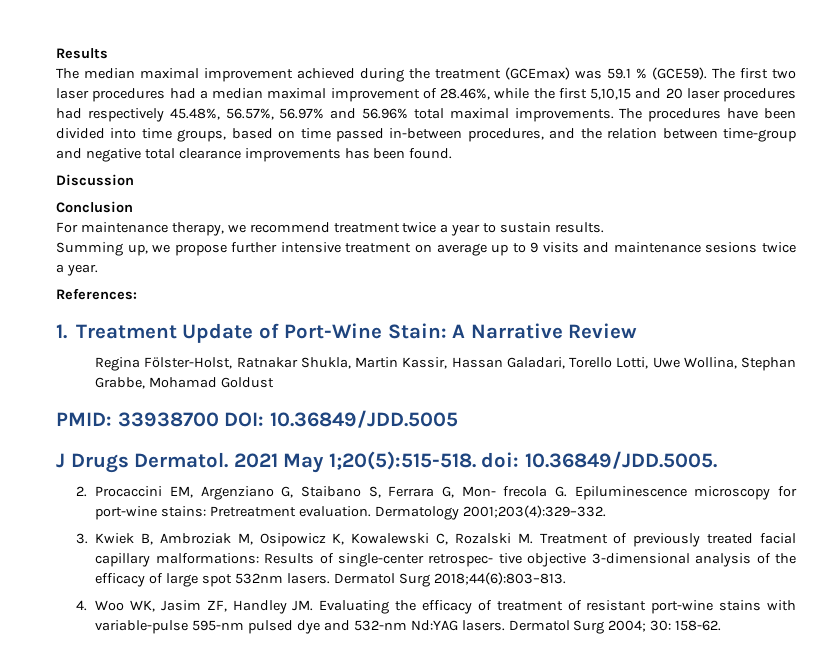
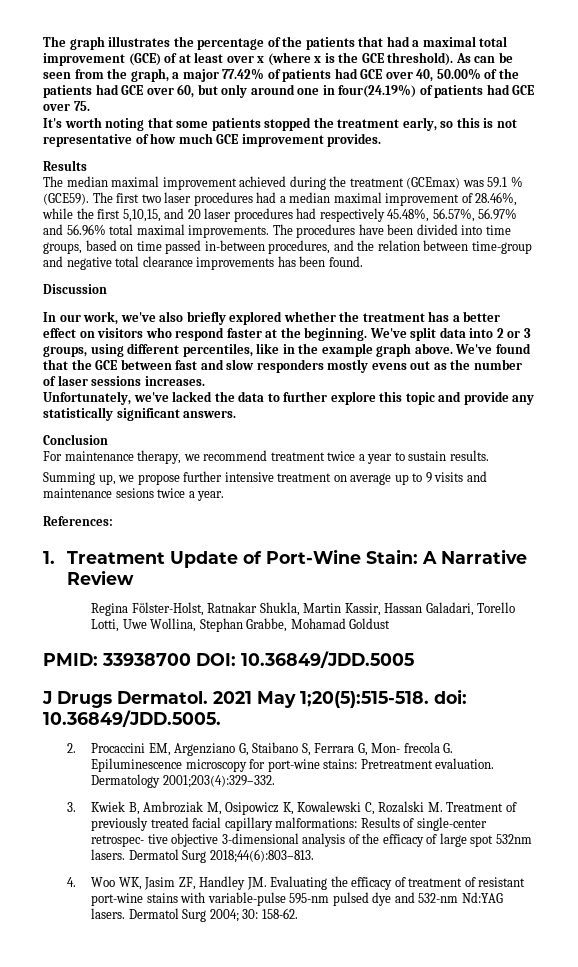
+ The graph illustrates the percentage of the patients that had a maximal total improvement (GCE) of at least over x (where x is the GCE threshold). As can be seen from the graph, a major 77.42% of patients had GCE over 40, 50.00% of the patients had GCE over 60, but only around one in four(24.19%) of patients had GCE over 75.
+ It's worth noting that some patients stopped the treatment early, so this is not representative of how much GCE improvement provides.
- The first two laser procedures had a median maximal improvement of 28.46%, while the first 5,10,15 and 20 laser procedures had respectively 45.48%, 56.57%, 56.97% and 56.96% total maximal improvements.
+ The first two laser procedures had a median maximal improvement of 28.46%, while the first 5,10,15, and 20 laser procedures had respectively 45.48%, 56.57%, 56.97% and 56.96% total maximal improvements.
+ In our work, we've also briefly explored whether the treatment has a better effect on visitors who respond faster at the beginning. We've split data into 2 or 3 groups, using different percentiles, like in the example graph above. We've found that the GCE between fast and slow responders mostly evens out as the number of laser sessions increases.
+ Unfortunately, we've lacked the data to further explore this topic and provide any statistically significant answers.

